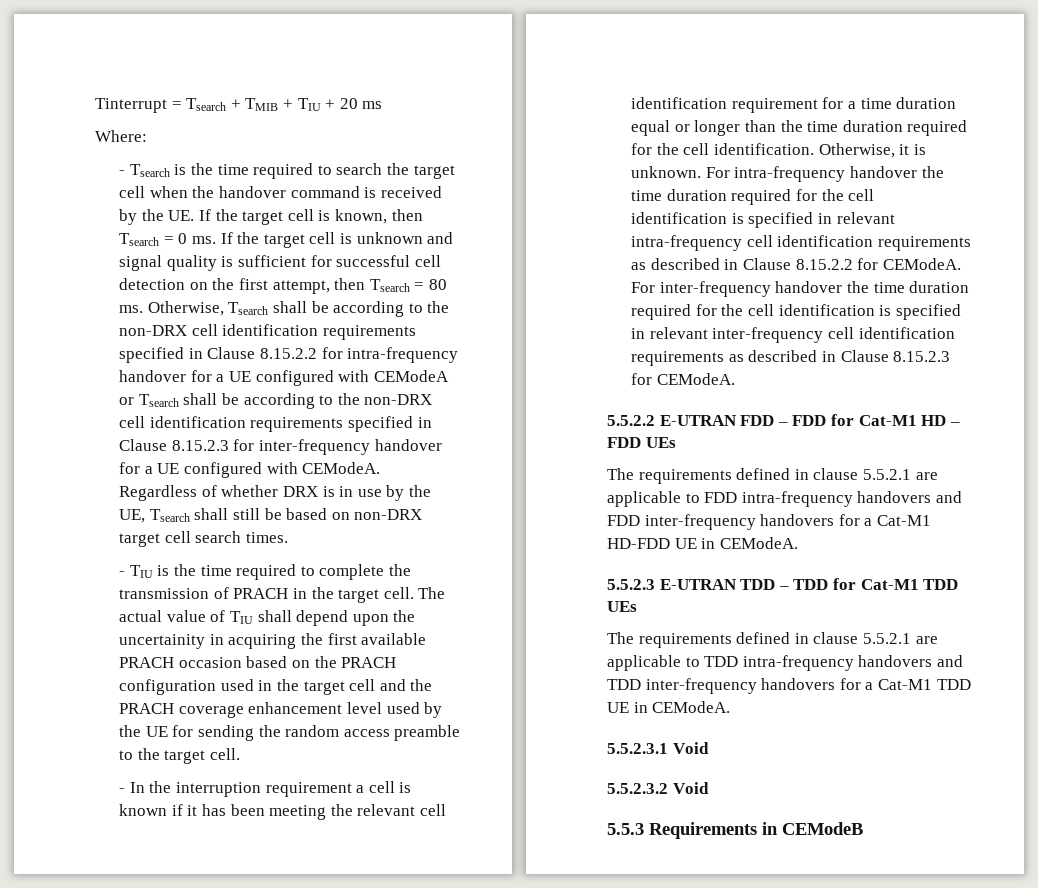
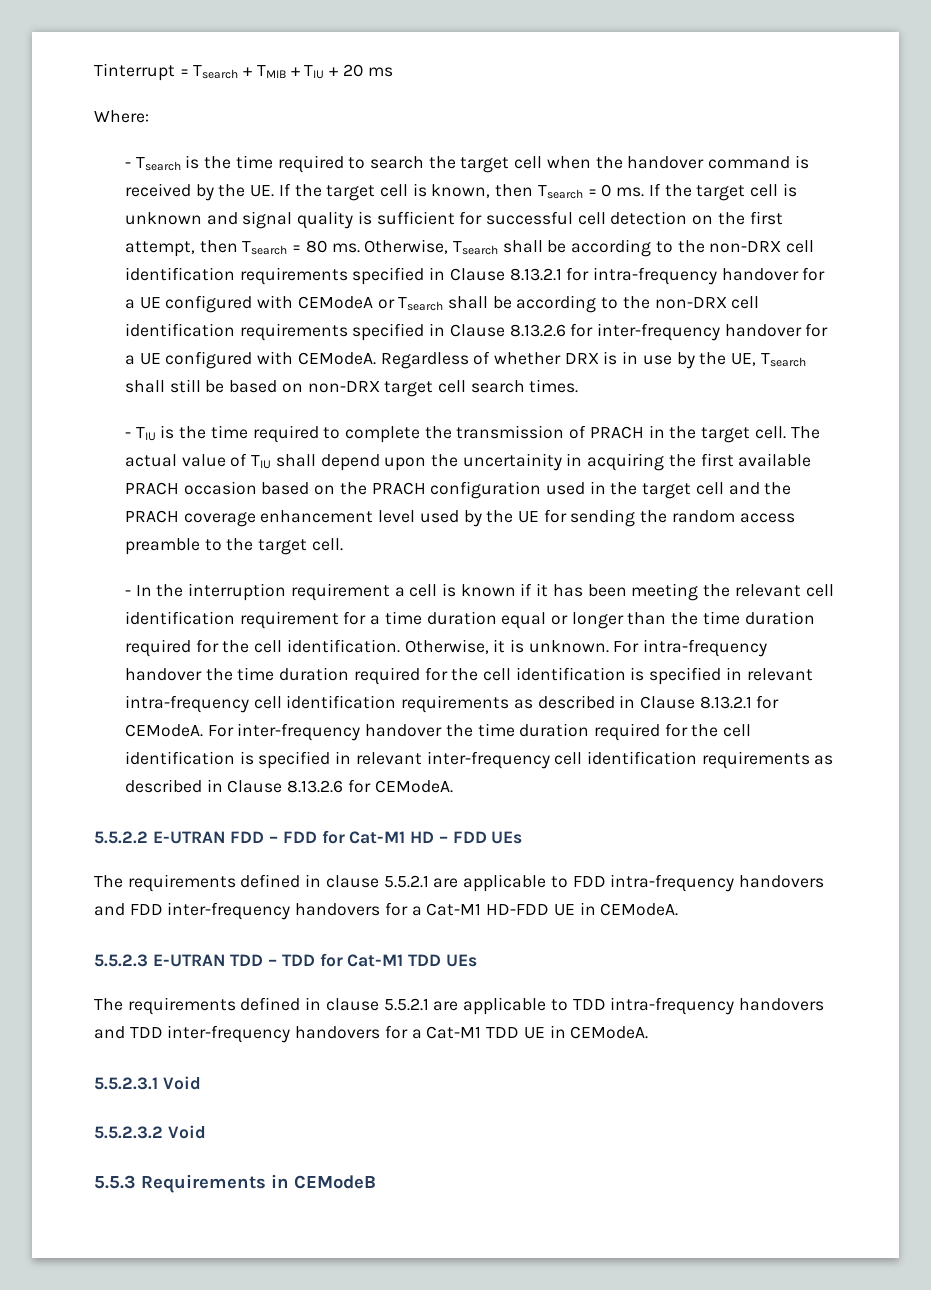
- Otherwise, Tsearch shall be according to the non-DRX cell identification requirements specified in Clause 8.15.2.2 for intra-frequency handover for a UE configured with CEModeA or Tsearch shall be according to the non-DRX cell identification requirements specified in Clause 8.15.2.3 for inter-frequency handover for a UE configured with CEModeA.
+ Otherwise, Tsearch shall be according to the non-DRX cell identification requirements specified in Clause 8.13.2.1 for intra-frequency handover for a UE configured with CEModeA or Tsearch shall be according to the non-DRX cell identification requirements specified in Clause 8.13.2.6 for inter-frequency handover for a UE configured with CEModeA.
- For intra-frequency handover the time duration required for the cell identification is specified in relevant intra-frequency cell identification requirements as described in Clause 8.15.2.2 for CEModeA.
+ For intra-frequency handover the time duration required for the cell identification is specified in relevant intra-frequency cell identification requirements as described in Clause 8.13.2.1 for CEModeA.
- For inter-frequency handover the time duration required for the cell identification is specified in relevant inter-frequency cell identification requirements as described in Clause 8.15.2.3 for CEModeA.
+ For inter-frequency handover the time duration required for the cell identification is specified in relevant inter-frequency cell identification requirements as described in Clause 8.13.2.6 for CEModeA.

